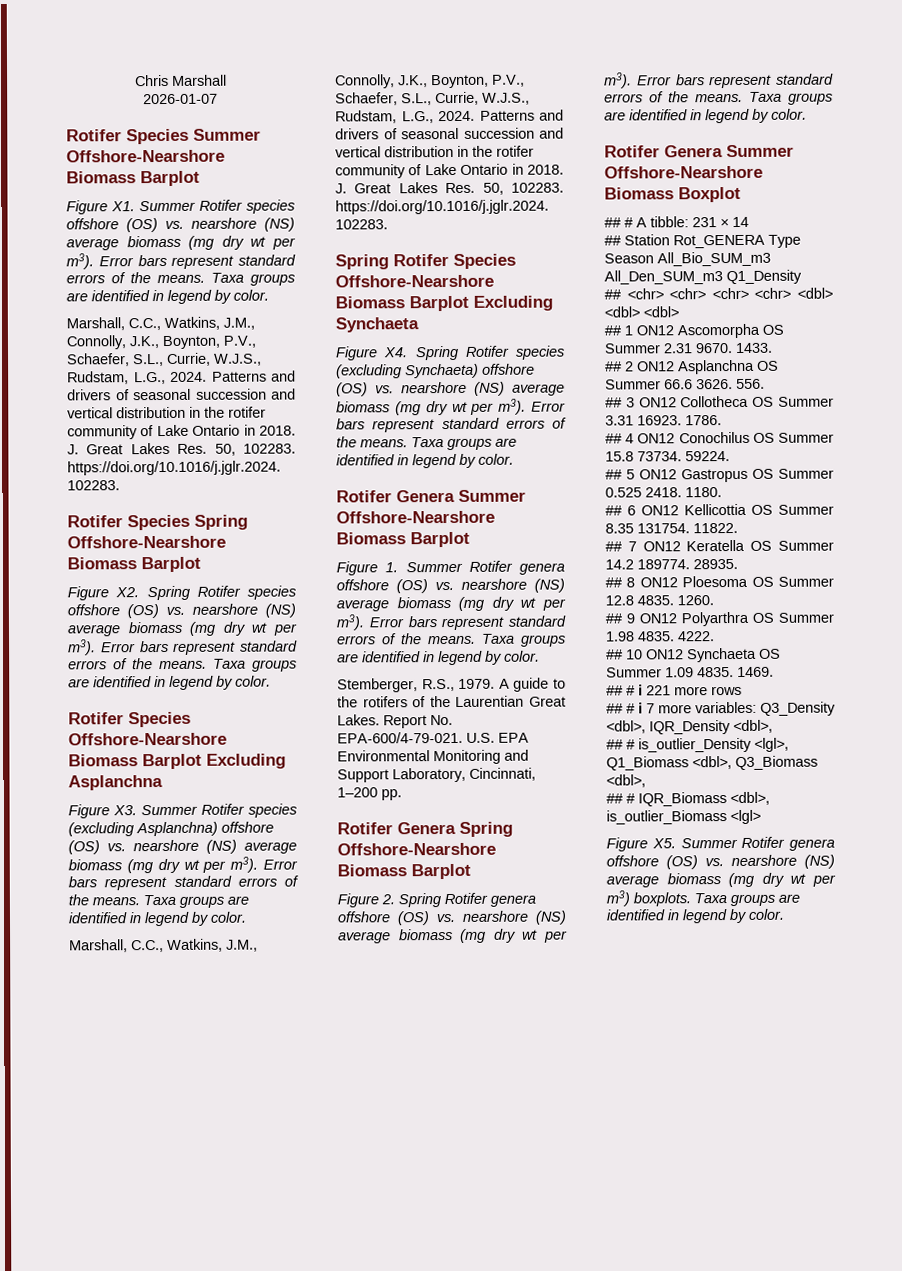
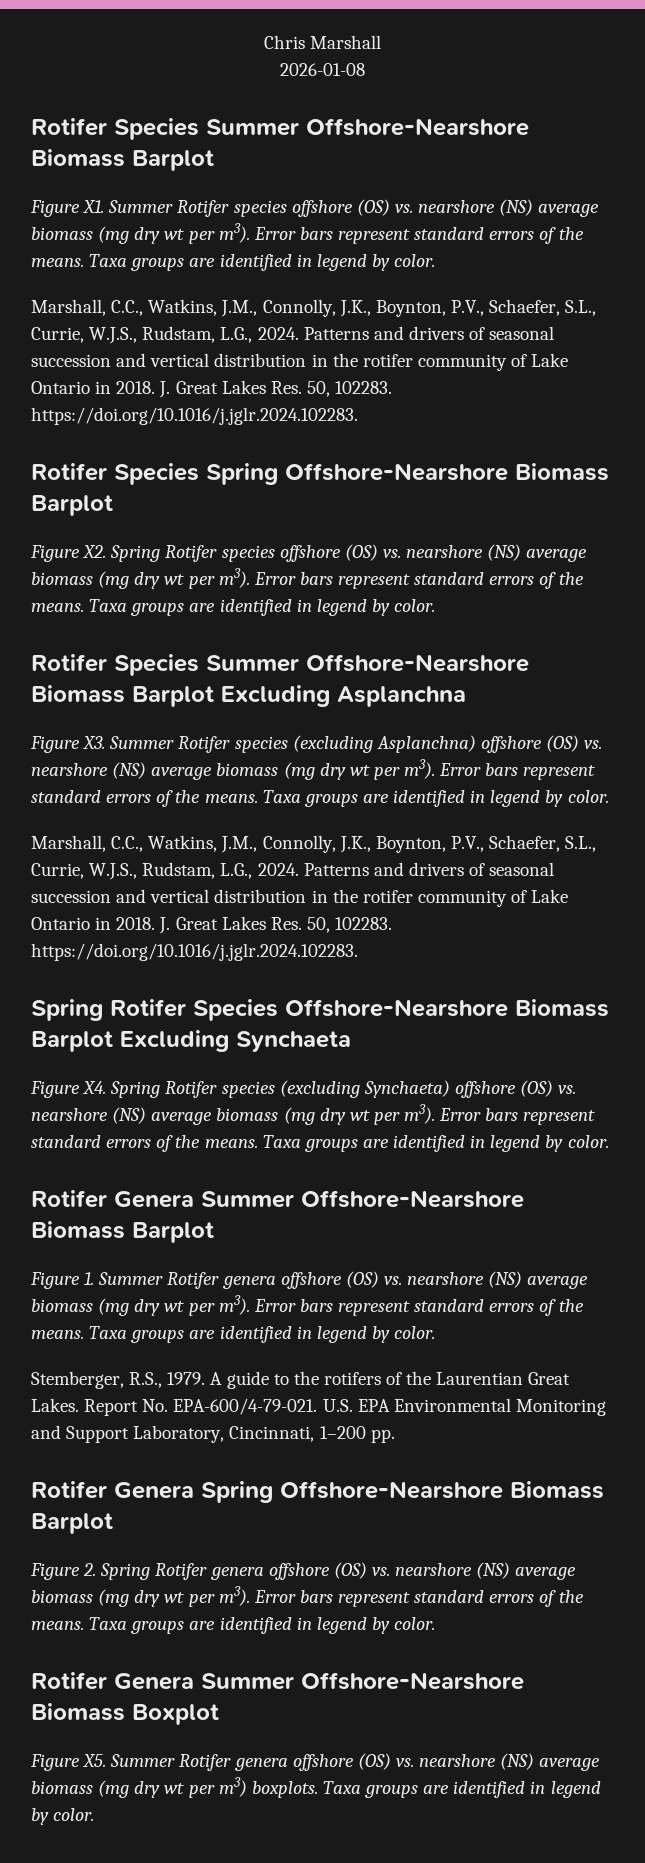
- 2026-01-07
+ 2026-01-08
- Rotifer Species Offshore-Nearshore Biomass Barplot Excluding Asplanchna
+ Rotifer Species Summer Offshore-Nearshore Biomass Barplot Excluding Asplanchna
- ## # A tibble: 231 × 14
- ## Station Rot_GENERA Type Season All_Bio_SUM_m3 All_Den_SUM_m3 Q1_Density
- ## <chr> <chr> <chr> <chr> <dbl> <dbl> <dbl>
- ## 1 ON12 Ascomorpha OS Summer 2.31 9670. 1433.
- ## 2 ON12 Asplanchna OS Summer 66.6 3626. 556.
- ## 3 ON12 Collotheca OS Summer 3.31 16923. 1786.
- ## 4 ON12 Conochilus OS Summer 15.8 73734. 59224.
- ## 5 ON12 Gastropus OS Summer 0.525 2418. 1180.
- ## 6 ON12 Kellicottia OS Summer 8.35 131754. 11822.
- ## 7 ON12 Keratella OS Summer 14.2 189774. 28935.
- ## 8 ON12 Ploesoma OS Summer 12.8 4835. 1260.
- ## 9 ON12 Polyarthra OS Summer 1.98 4835. 4222.
- ## 10 ON12 Synchaeta OS Summer 1.09 4835. 1469.
- ## # ℹ 221 more rows
- ## # ℹ 7 more variables: Q3_Density <dbl>, IQR_Density <dbl>,
- ## # is_outlier_Density <lgl>, Q1_Biomass <dbl>, Q3_Biomass <dbl>,
- ## # IQR_Biomass <dbl>, is_outlier_Biomass <lgl>

